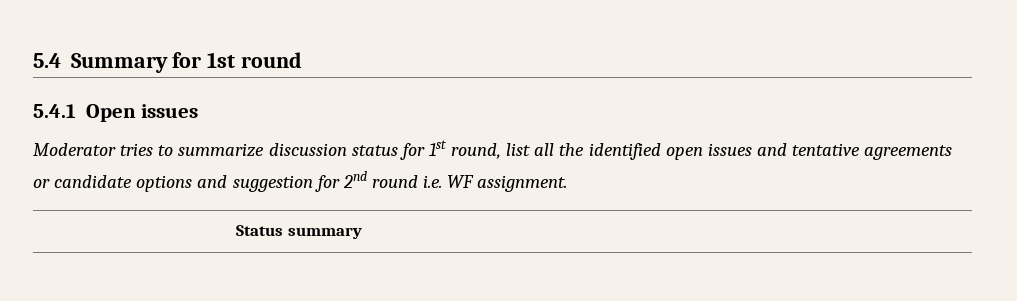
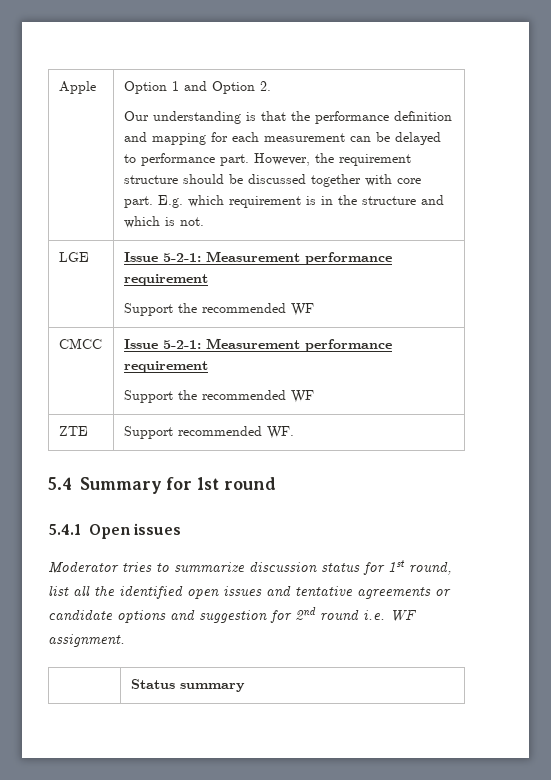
+ Apple | Option 1 and Option 2.
+ Our understanding is that the performance definition and mapping for each measurement can be delayed to performance part. However, the requirement structure should be discussed together with core part. E.g. which requirement is in the structure and which is not.
+ LGE | Issue 5-2-1: Measurement performance requirement
+ Support the recommended WF
+ CMCC | Issue 5-2-1: Measurement performance requirement
+ Support the recommended WF
+ ZTE | Support recommended WF.

